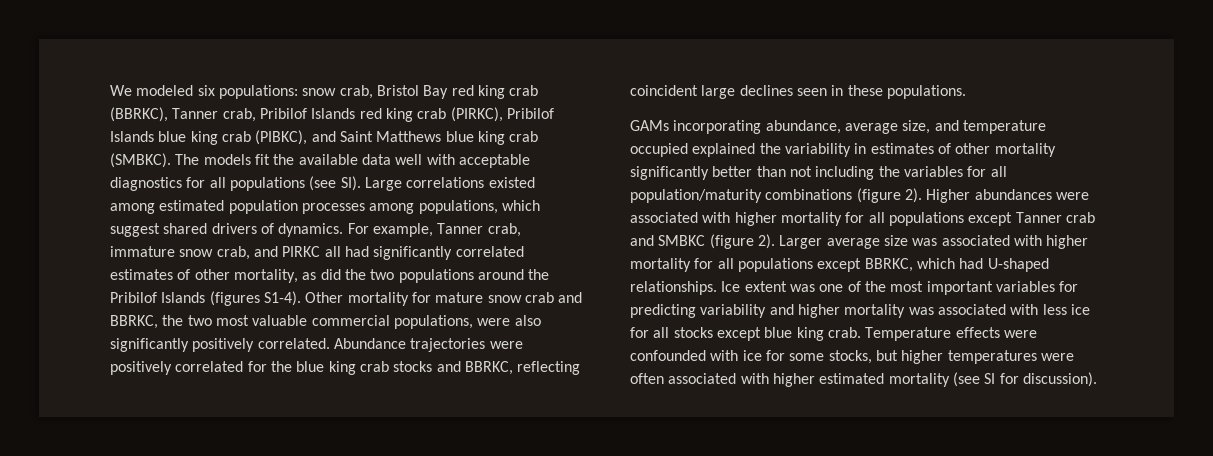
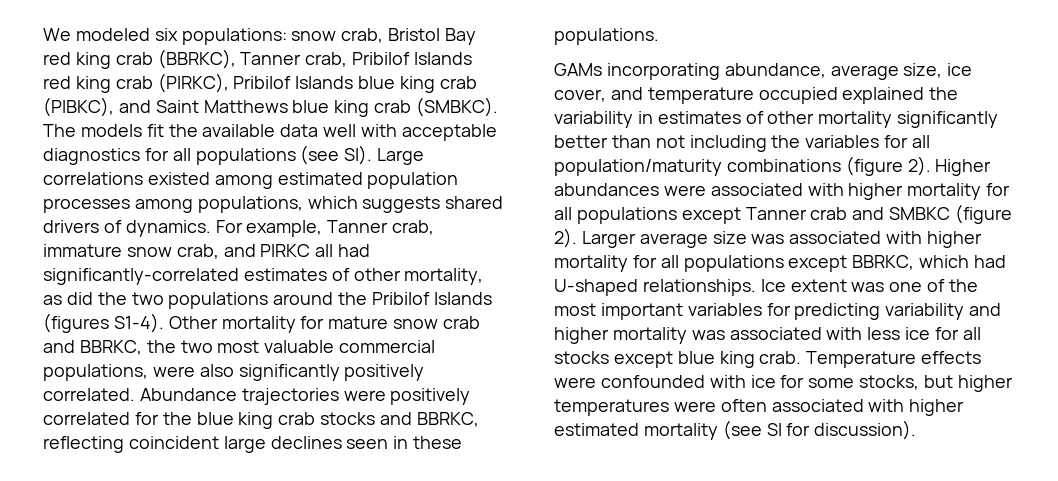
- The models fit the available data well with acceptable diagnostics for all populations (see SI). Large correlations existed among estimated population processes among populations, which suggest shared drivers of dynamics.
+ The models fit the available data well with acceptable diagnostics for all populations (see SI). Large correlations existed among estimated population processes among populations, which suggests shared drivers of dynamics.
- For example, Tanner crab, immature snow crab, and PIRKC all had significantly correlated estimates of other mortality, as did the two populations around the Pribilof Islands (figures S1-4).
+ For example, Tanner crab, immature snow crab, and PIRKC all had significantly-correlated estimates of other mortality, as did the two populations around the Pribilof Islands (figures S1-4).
- GAMs incorporating abundance, average size, and temperature occupied explained the variability in estimates of other mortality significantly better than not including the variables for all population/maturity combinations (figure 2).
+ GAMs incorporating abundance, average size, ice cover, and temperature occupied explained the variability in estimates of other mortality significantly better than not including the variables for all population/maturity combinations (figure 2).

